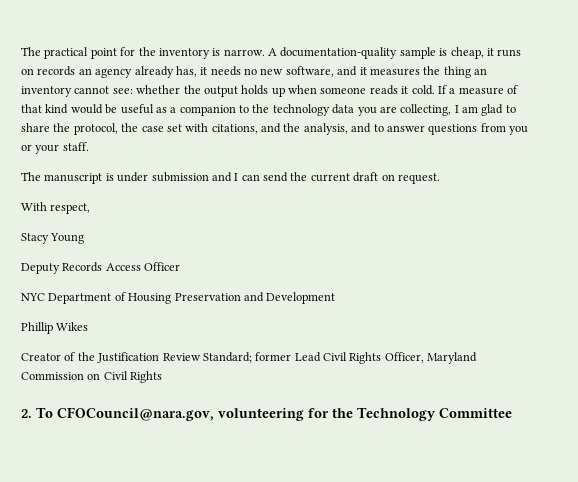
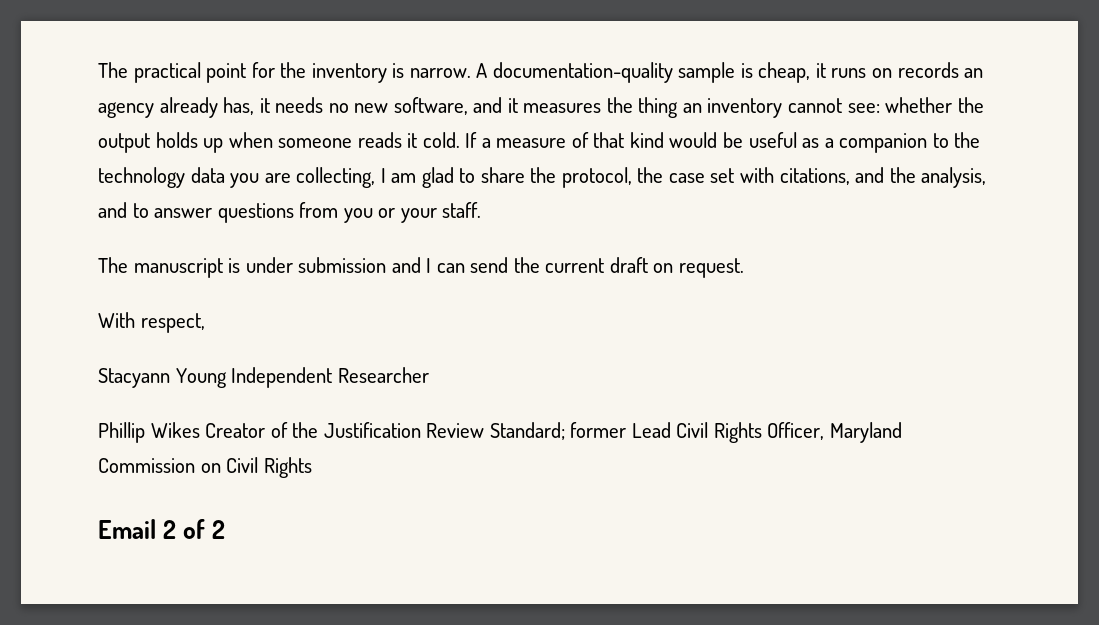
- Stacy Young
- Deputy Records Access Officer
- NYC Department of Housing Preservation and Development
+ Stacyann Young Independent Researcher
- Phillip Wikes
- Creator of the Justification Review Standard; former Lead Civil Rights Officer, Maryland Commission on Civil Rights
+ Phillip Wikes Creator of the Justification Review Standard; former Lead Civil Rights Officer, Maryland Commission on Civil Rights
- 2. To CFOCouncil@nara.gov, volunteering for the Technology Committee
+ Email 2 of 2

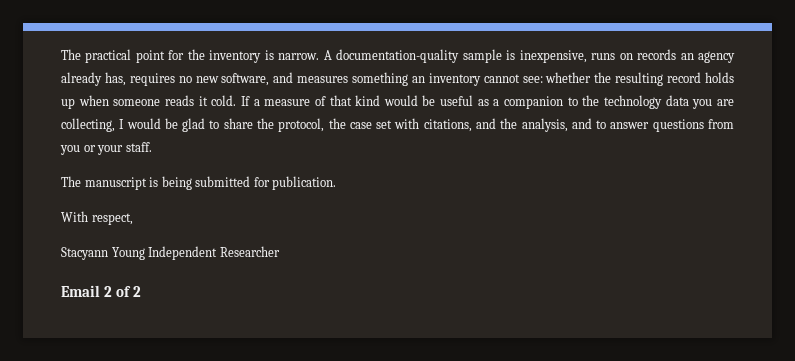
- A documentation-quality sample is cheap, it runs on records an agency already has, it needs no new software, and it measures the thing an inventory cannot see: whether the output holds up when someone reads it cold.
+ A documentation-quality sample is inexpensive, runs on records an agency already has, requires no new software, and measures something an inventory cannot see: whether the resulting record holds up when someone reads it cold.
- If a measure of that kind would be useful as a companion to the technology data you are collecting, I am glad to share the protocol, the case set with citations, and the analysis, and to answer questions from you or your staff.
+ If a measure of that kind would be useful as a companion to the technology data you are collecting, I would be glad to share the protocol, the case set with citations, and the analysis, and to answer questions from you or your staff.
- The manuscript is under submission and I can send the current draft on request.
+ The manuscript is being submitted for publication.
- Phillip Wikes Creator of the Justification Review Standard; former Lead Civil Rights Officer, Maryland Commission on Civil Rights

